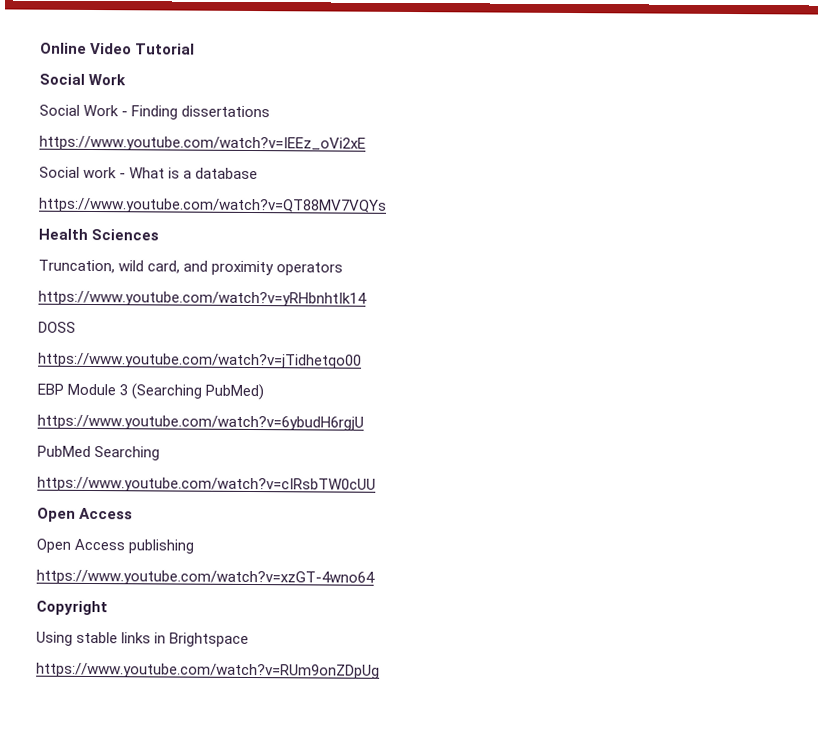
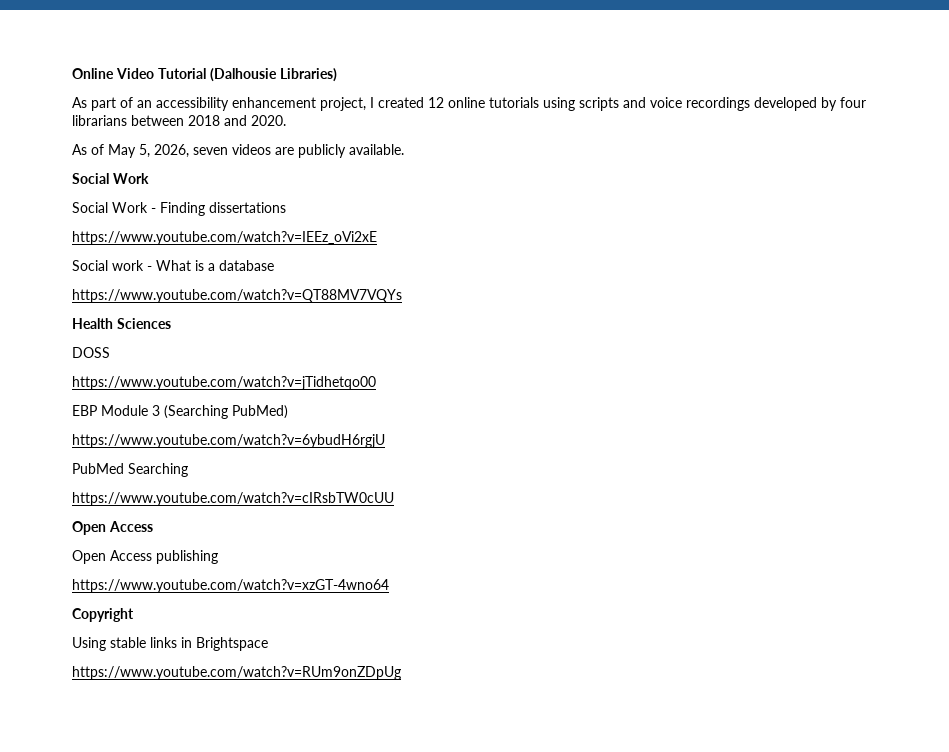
- Online Video Tutorial
+ Online Video Tutorial (Dalhousie Libraries)
+ As part of an accessibility enhancement project, I created 12 online tutorials using scripts and voice recordings developed by four librarians between 2018 and 2020.
+ As of May 5, 2026, seven videos are publicly available.
- Truncation, wild card, and proximity operators
- https://www.youtube.com/watch?v=yRHbnhtIk14

